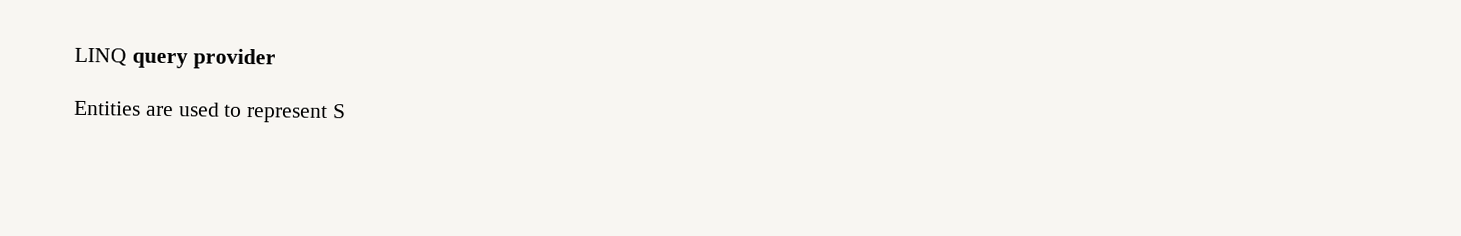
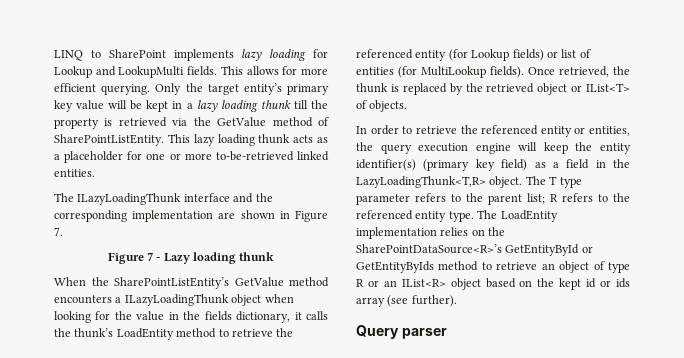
- LINQ query provider
- Entities are used to represent S
+ LINQ to SharePoint implements lazy loading for Lookup and LookupMulti fields. This allows for more efficient querying. Only the target entity’s primary key value will be kept in a lazy loading thunk till the property is retrieved via the GetValue method of SharePointListEntity. This lazy loading thunk acts as a placeholder for one or more to-be-retrieved linked entities.
+ The ILazyLoadingThunk interface and the corresponding implementation are shown in Figure 7.
+ Figure 7 - Lazy loading thunk
+ When the SharePointListEntity’s GetValue method encounters a ILazyLoadingThunk object when looking for the value in the fields dictionary, it calls the thunk’s LoadEntity method to retrieve the referenced entity (for Lookup fields) or list of entities (for MultiLookup fields). Once retrieved, the thunk is replaced by the retrieved object or IList<T> of objects.
+ In order to retrieve the referenced entity or entities, the query execution engine will keep the entity identifier(s) (primary key field) as a field in the LazyLoadingThunk<T,R> object. The T type parameter refers to the parent list; R refers to the referenced entity type. The LoadEntity implementation relies on the SharePointDataSource<R>’s GetEntityById or GetEntityByIds method to retrieve an object of type R or an IList<R> object based on the kept id or ids array (see further).
+ Query parser

